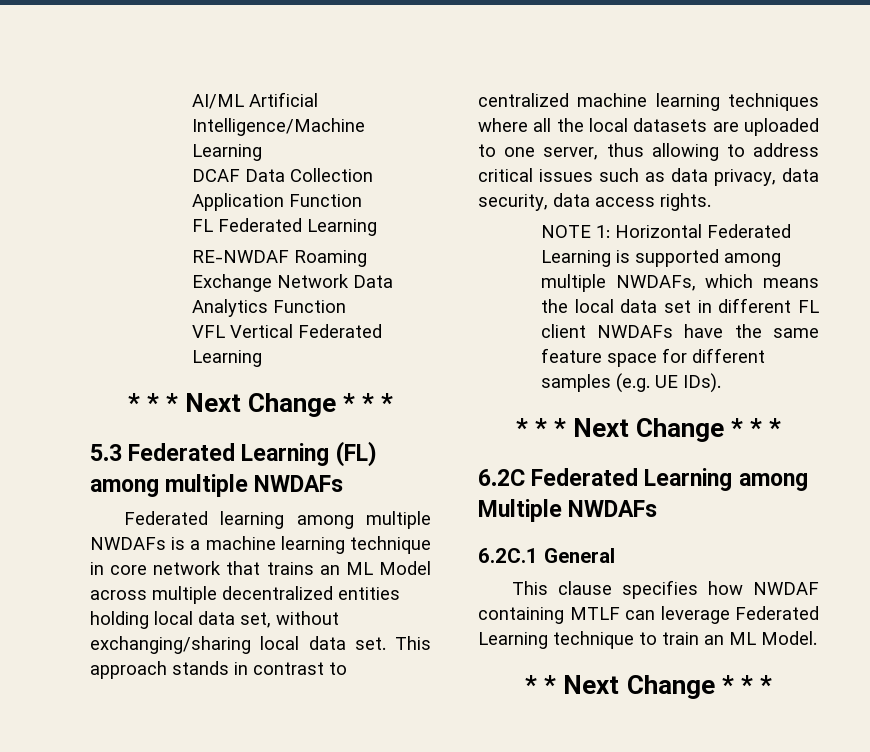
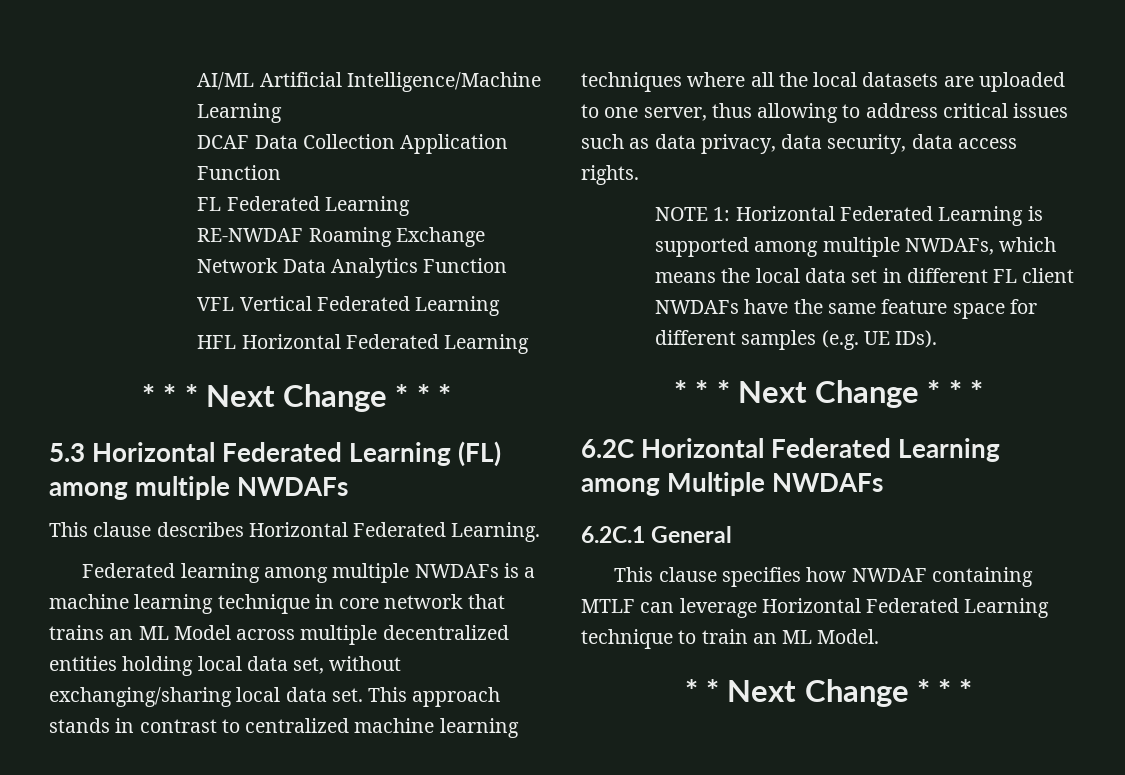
+ HFL Horizontal Federated Learning
- 5.3 Federated Learning (FL) among multiple NWDAFs
+ 5.3 Horizontal Federated Learning (FL) among multiple NWDAFs
+ This clause describes Horizontal Federated Learning.
- 6.2C Federated Learning among Multiple NWDAFs
+ 6.2C Horizontal Federated Learning among Multiple NWDAFs
- This clause specifies how NWDAF containing MTLF can leverage Federated Learning technique to train an ML Model.
+ This clause specifies how NWDAF containing MTLF can leverage Horizontal Federated Learning technique to train an ML Model.

